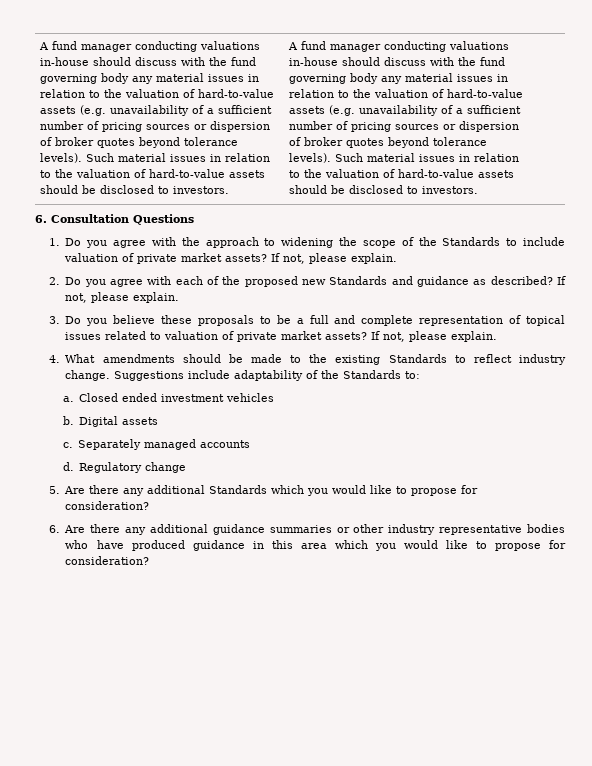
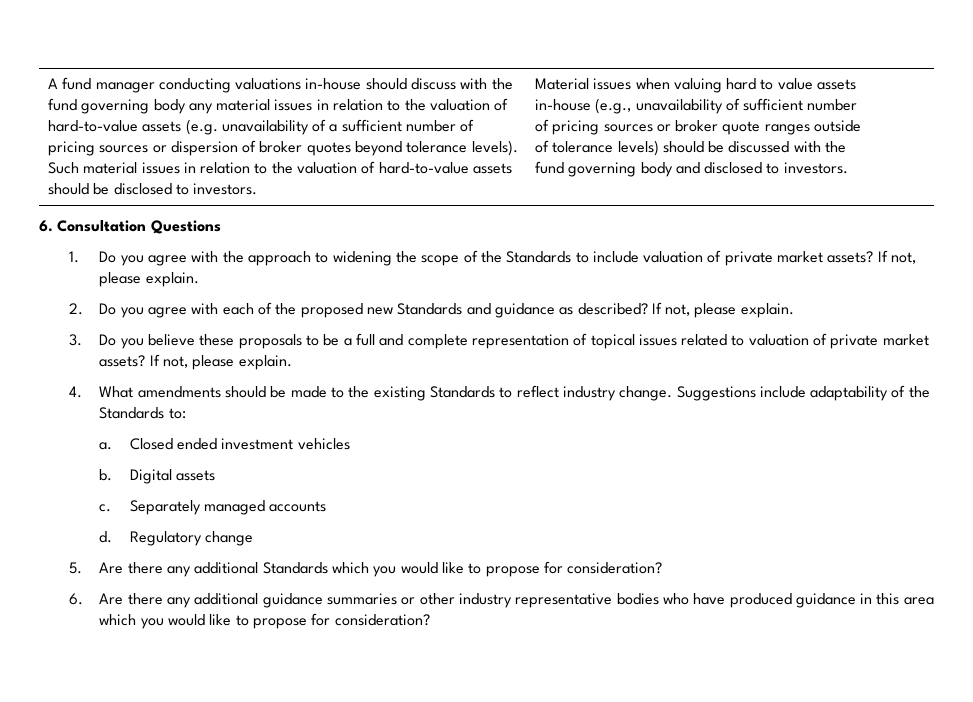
- Such material issues in relation to the valuation of hard-to-value assets should be disclosed to investors. | A fund manager conducting valuations in-house should discuss with the fund governing body any material issues in relation to the valuation of hard-to-value assets (e.g. unavailability of a sufficient number of pricing sources or dispersion of broker quotes beyond tolerance levels). Such material issues in relation to the valuation of hard-to-value assets should be disclosed to investors.
+ Such material issues in relation to the valuation of hard-to-value assets should be disclosed to investors. | Material issues when valuing hard to value assets in-house (e.g., unavailability of sufficient number of pricing sources or broker quote ranges outside of tolerance levels) should be discussed with the fund governing body and disclosed to investors.

